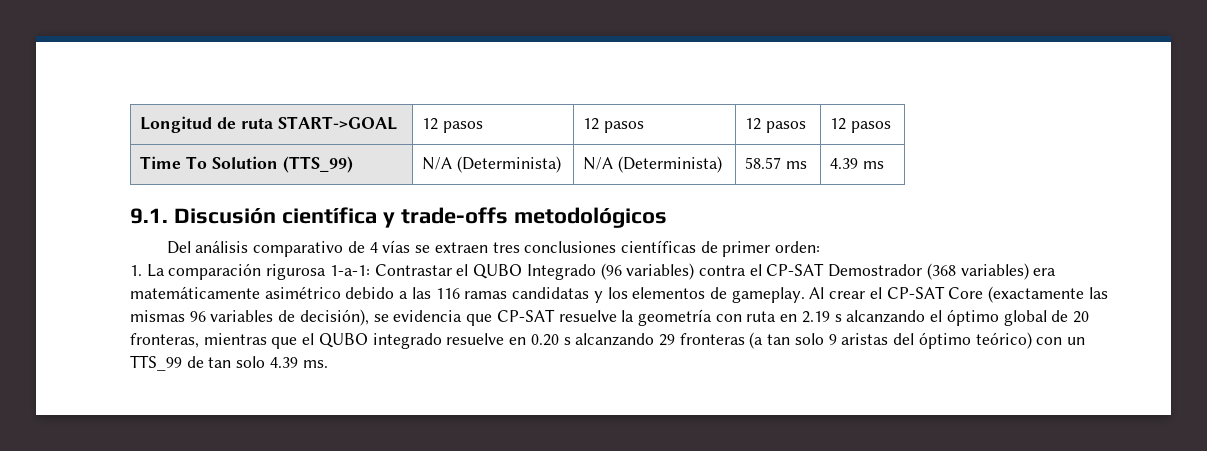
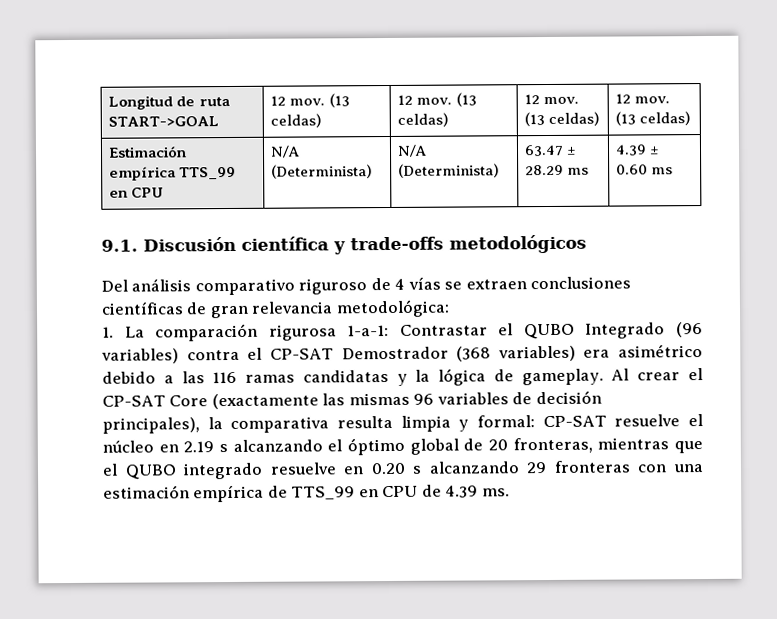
- Longitud de ruta START->GOAL | 12 pasos | 12 pasos | 12 pasos | 12 pasos
- Time To Solution (TTS_99) | N/A (Determinista) | N/A (Determinista) | 58.57 ms | 4.39 ms
+ Longitud de ruta START->GOAL | 12 mov. (13 celdas) | 12 mov. (13 celdas) | 12 mov. (13 celdas) | 12 mov. (13 celdas)
+ Estimación empírica TTS_99 en CPU | N/A (Determinista) | N/A (Determinista) | 63.47 ± 28.29 ms | 4.39 ± 0.60 ms
- Del análisis comparativo de 4 vías se extraen tres conclusiones científicas de primer orden:
+ Del análisis comparativo riguroso de 4 vías se extraen conclusiones científicas de gran relevancia metodológica:
- 1. La comparación rigurosa 1-a-1: Contrastar el QUBO Integrado (96 variables) contra el CP-SAT Demostrador (368 variables) era matemáticamente asimétrico debido a las 116 ramas candidatas y los elementos de gameplay.
+ 1. La comparación rigurosa 1-a-1: Contrastar el QUBO Integrado (96 variables) contra el CP-SAT Demostrador (368 variables) era asimétrico debido a las 116 ramas candidatas y la lógica de gameplay.
- Al crear el CP-SAT Core (exactamente las mismas 96 variables de decisión), se evidencia que CP-SAT resuelve la geometría con ruta en 2.19 s alcanzando el óptimo global de 20 fronteras, mientras que el QUBO integrado resuelve en 0.20 s alcanzando 29 fronteras (a tan solo 9 aristas del óptimo teórico) con un TTS_99 de tan solo 4.39 ms.
+ Al crear el CP-SAT Core (exactamente las mismas 96 variables de decisión principales), la comparativa resulta limpia y formal: CP-SAT resuelve el núcleo en 2.19 s alcanzando el óptimo global de 20 fronteras, mientras que el QUBO integrado resuelve en 0.20 s alcanzando 29 fronteras con una estimación empírica de TTS_99 en CPU de 4.39 ms.

